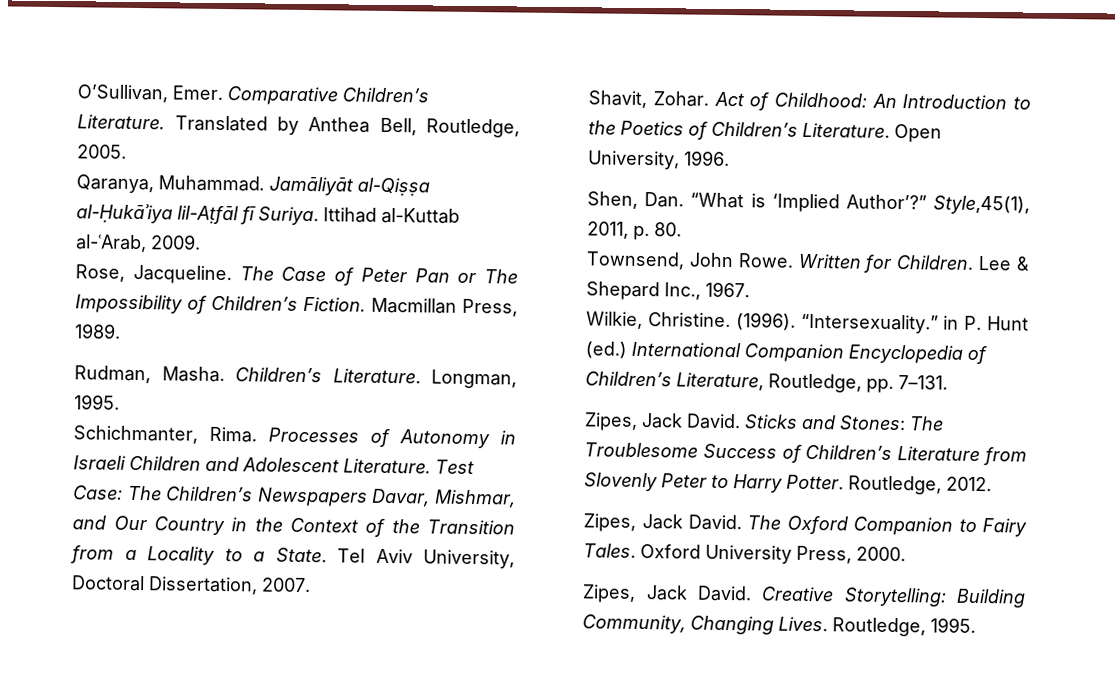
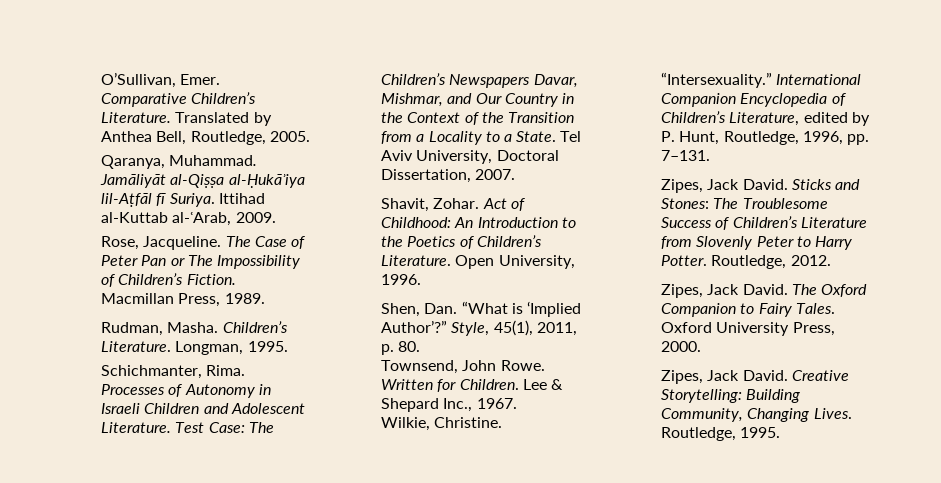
- Style,45(1), 2011, p. 80.
+ Style, 45(1), 2011, p. 80.
- (1996). “Intersexuality.” in P. Hunt (ed.) International Companion Encyclopedia of Children’s Literature, Routledge, pp. 7–131.
+ “Intersexuality.” International Companion Encyclopedia of Children’s Literature, edited by P. Hunt, Routledge, 1996, pp. 7–131.

